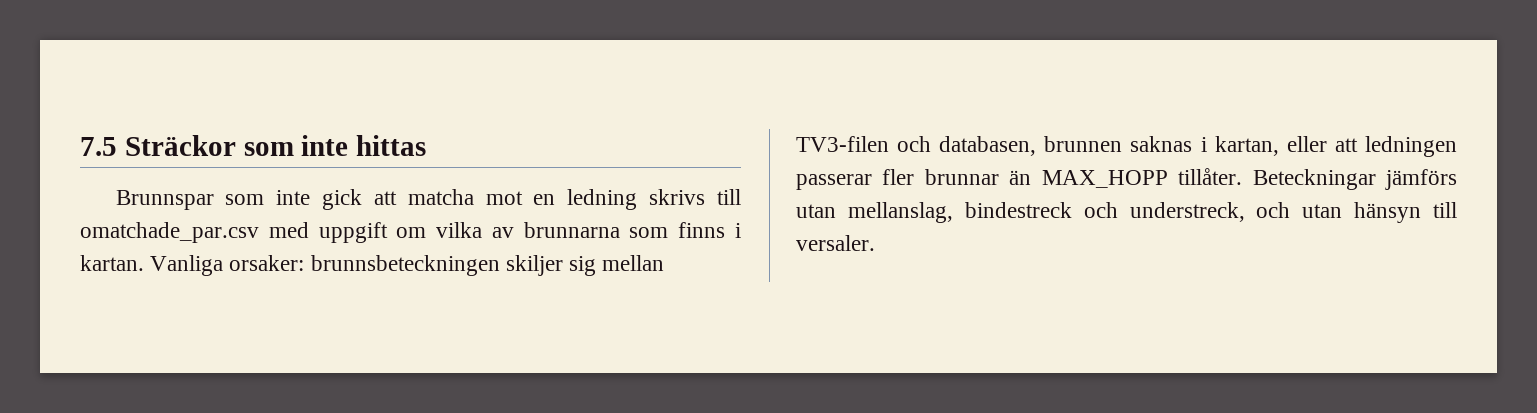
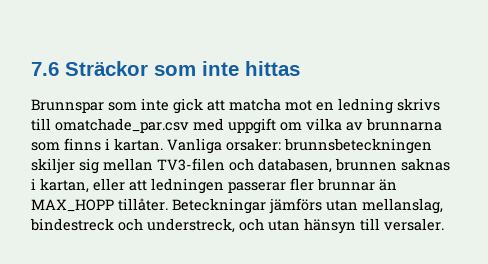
- 7.5 Sträckor som inte hittas
+ 7.6 Sträckor som inte hittas

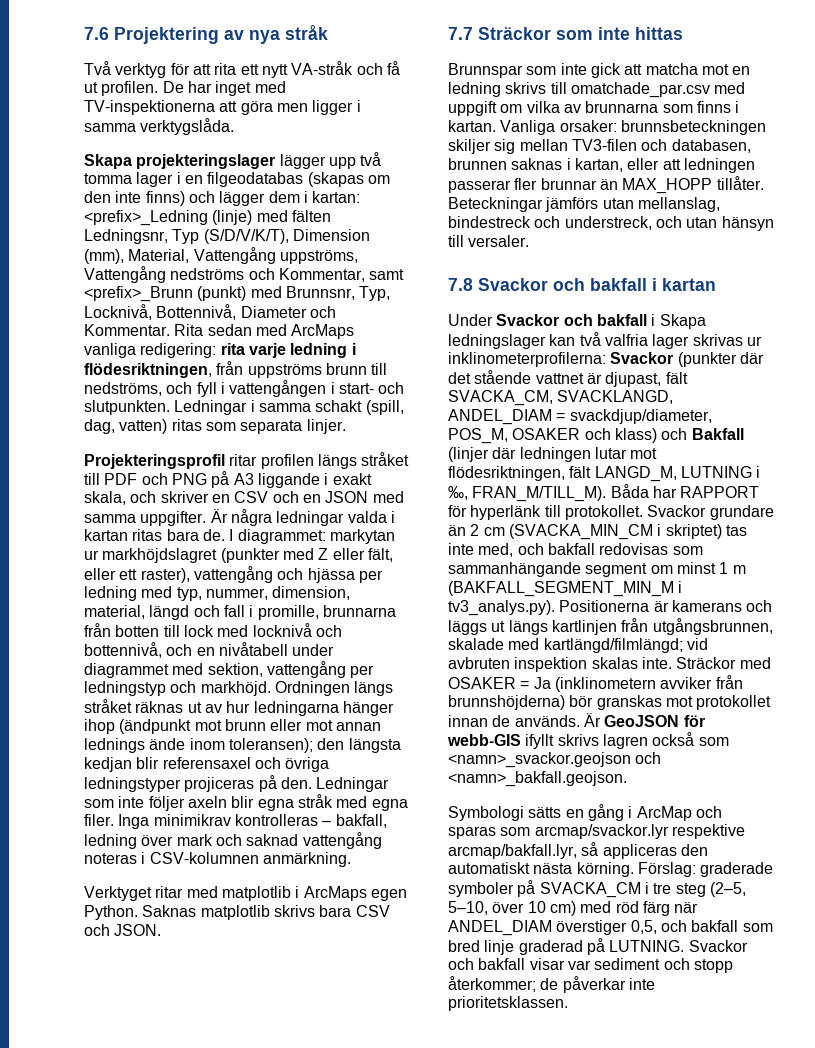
- 7.6 Sträckor som inte hittas
+ 7.6 Projektering av nya stråk
+ Två verktyg för att rita ett nytt VA-stråk och få ut profilen. De har inget med TV-inspektionerna att göra men ligger i samma verktygslåda.
+ Skapa projekteringslager lägger upp två tomma lager i en filgeodatabas (skapas om den inte finns) och lägger dem i kartan: <prefix>_Ledning (linje) med fälten Ledningsnr, Typ (S/D/V/K/T), Dimension (mm), Material, Vattengång uppströms, Vattengång nedströms och Kommentar, samt <prefix>_Brunn (punkt) med Brunnsnr, Typ, Locknivå, Bottennivå, Diameter och Kommentar. Rita sedan med ArcMaps vanliga redigering: rita varje ledning i flödesriktningen, från uppströms brunn till nedströms, och fyll i vattengången i start- och slutpunkten. Ledningar i samma schakt (spill, dag, vatten) ritas som separata linjer.
+ Projekteringsprofil ritar profilen längs stråket till PDF och PNG på A3 liggande i exakt skala, och skriver en CSV och en JSON med samma uppgifter. Är några ledningar valda i kartan ritas bara de. I diagrammet: markytan ur markhöjdslagret (punkter med Z eller fält, eller ett raster), vattengång och hjässa per ledning med typ, nummer, dimension, material, längd och fall i promille, brunnarna från botten till lock med locknivå och bottennivå, och en nivåtabell under diagrammet med sektion, vattengång per ledningstyp och markhöjd. Ordningen längs stråket räknas ut av hur ledningarna hänger ihop (ändpunkt mot brunn eller mot annan lednings ände inom toleransen); den längsta kedjan blir referensaxel och övriga ledningstyper projiceras på den. Ledningar som inte följer axeln blir egna stråk med egna filer. Inga minimikrav kontrolleras – bakfall, ledning över mark och saknad vattengång noteras i CSV-kolumnen anmärkning.
+ Verktyget ritar med matplotlib i ArcMaps egen Python. Saknas matplotlib skrivs bara CSV och JSON.
+ 7.7 Sträckor som inte hittas
+ 7.8 Svackor och bakfall i kartan
+ Under Svackor och bakfall i Skapa ledningslager kan två valfria lager skrivas ur inklinometerprofilerna: Svackor (punkter där det stående vattnet är djupast, fält SVACKA_CM, SVACKLANGD, ANDEL_DIAM = svackdjup/diameter, POS_M, OSAKER och klass) och Bakfall (linjer där ledningen lutar mot flödesriktningen, fält LANGD_M, LUTNING i ‰, FRAN_M/TILL_M). Båda har RAPPORT för hyperlänk till protokollet. Svackor grundare än 2 cm (SVACKA_MIN_CM i skriptet) tas inte med, och bakfall redovisas som sammanhängande segment om minst 1 m (BAKFALL_SEGMENT_MIN_M i tv3_analys.py). Positionerna är kamerans och läggs ut längs kartlinjen från utgångsbrunnen, skalade med kartlängd/filmlängd; vid avbruten inspektion skalas inte. Sträckor med OSAKER = Ja (inklinometern avviker från brunnshöjderna) bör granskas mot protokollet innan de används. Är GeoJSON för webb-GIS ifyllt skrivs lagren också som <namn>_svackor.geojson och <namn>_bakfall.geojson.
+ Symbologi sätts en gång i ArcMap och sparas som arcmap/svackor.lyr respektive arcmap/bakfall.lyr, så appliceras den automatiskt nästa körning. Förslag: graderade symboler på SVACKA_CM i tre steg (2–5, 5–10, över 10 cm) med röd färg när ANDEL_DIAM överstiger 0,5, och bakfall som bred linje graderad på LUTNING. Svackor och bakfall visar var sediment och stopp återkommer; de påverkar inte prioritetsklassen.

